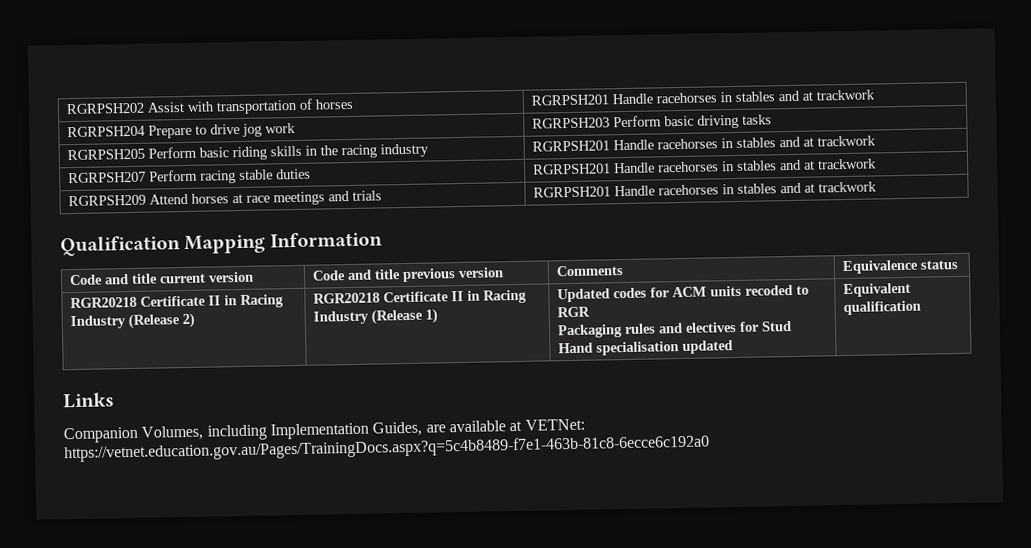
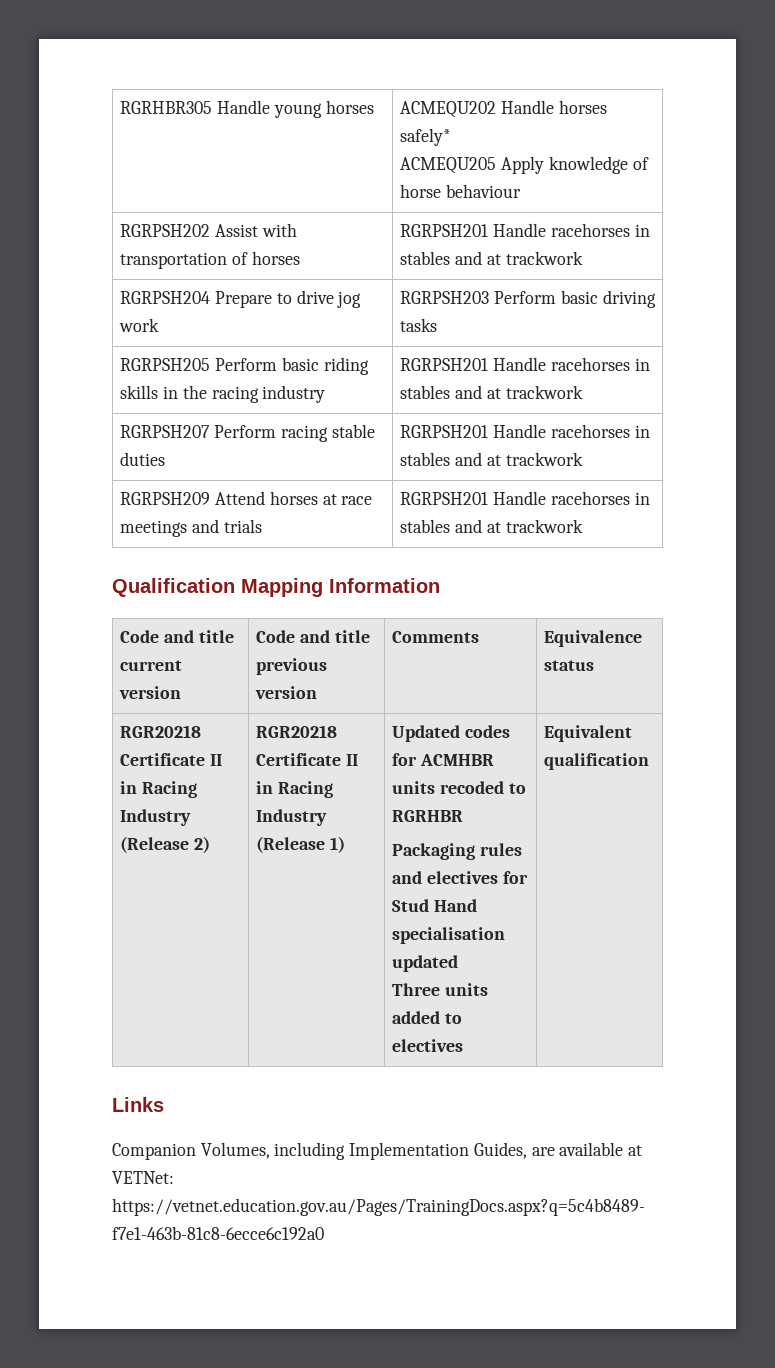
+ RGRHBR305 Handle young horses | ACMEQU202 Handle horses safely*
+ ACMEQU205 Apply knowledge of horse behaviour
- RGR20218 Certificate II in Racing Industry (Release 2) | RGR20218 Certificate II in Racing Industry (Release 1) | Updated codes for ACM units recoded to RGR
- Packaging rules and electives for Stud Hand specialisation updated | Equivalent qualification
+ RGR20218 Certificate II in Racing Industry (Release 2) | RGR20218 Certificate II in Racing Industry (Release 1) | Updated codes for ACMHBR units recoded to RGRHBR
+ Packaging rules and electives for Stud Hand specialisation updated
+ Three units added to electives | Equivalent qualification

